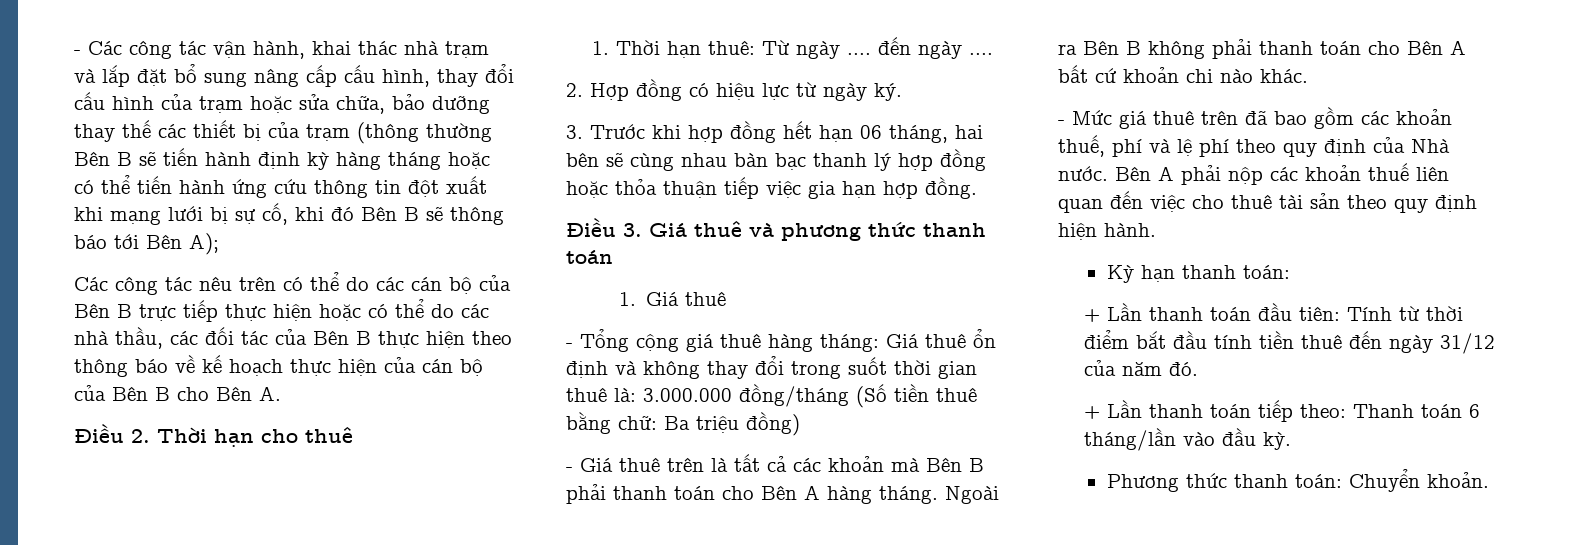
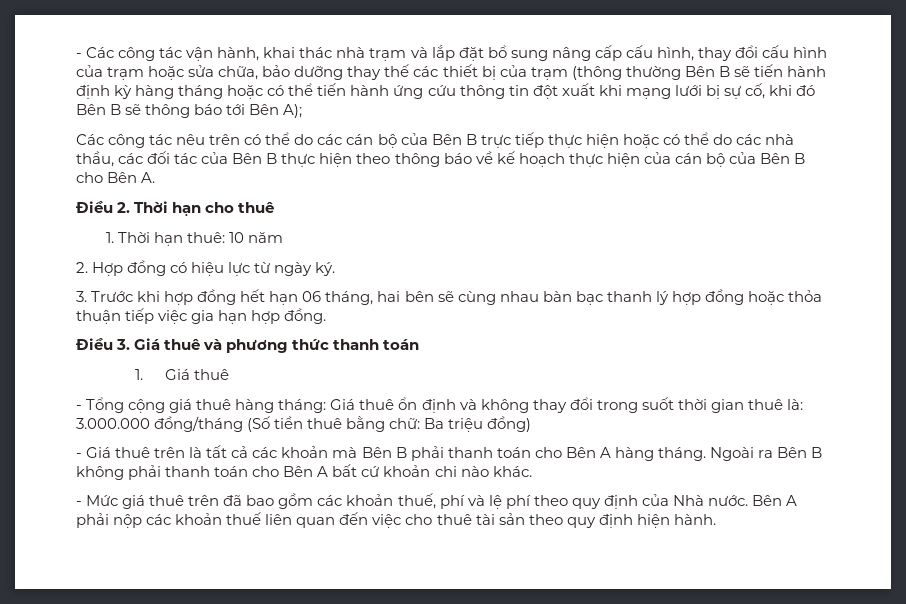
- 1. Thời hạn thuê: Từ ngày .... đến ngày ....
+ 1. Thời hạn thuê: 10 năm
- Kỳ hạn thanh toán:
- + Lần thanh toán đầu tiên: Tính từ thời điểm bắt đầu tính tiền thuê đến ngày 31/12 của năm đó.
- + Lần thanh toán tiếp theo: Thanh toán 6 tháng/lần vào đầu kỳ.
- Phương thức thanh toán: Chuyển khoản.

